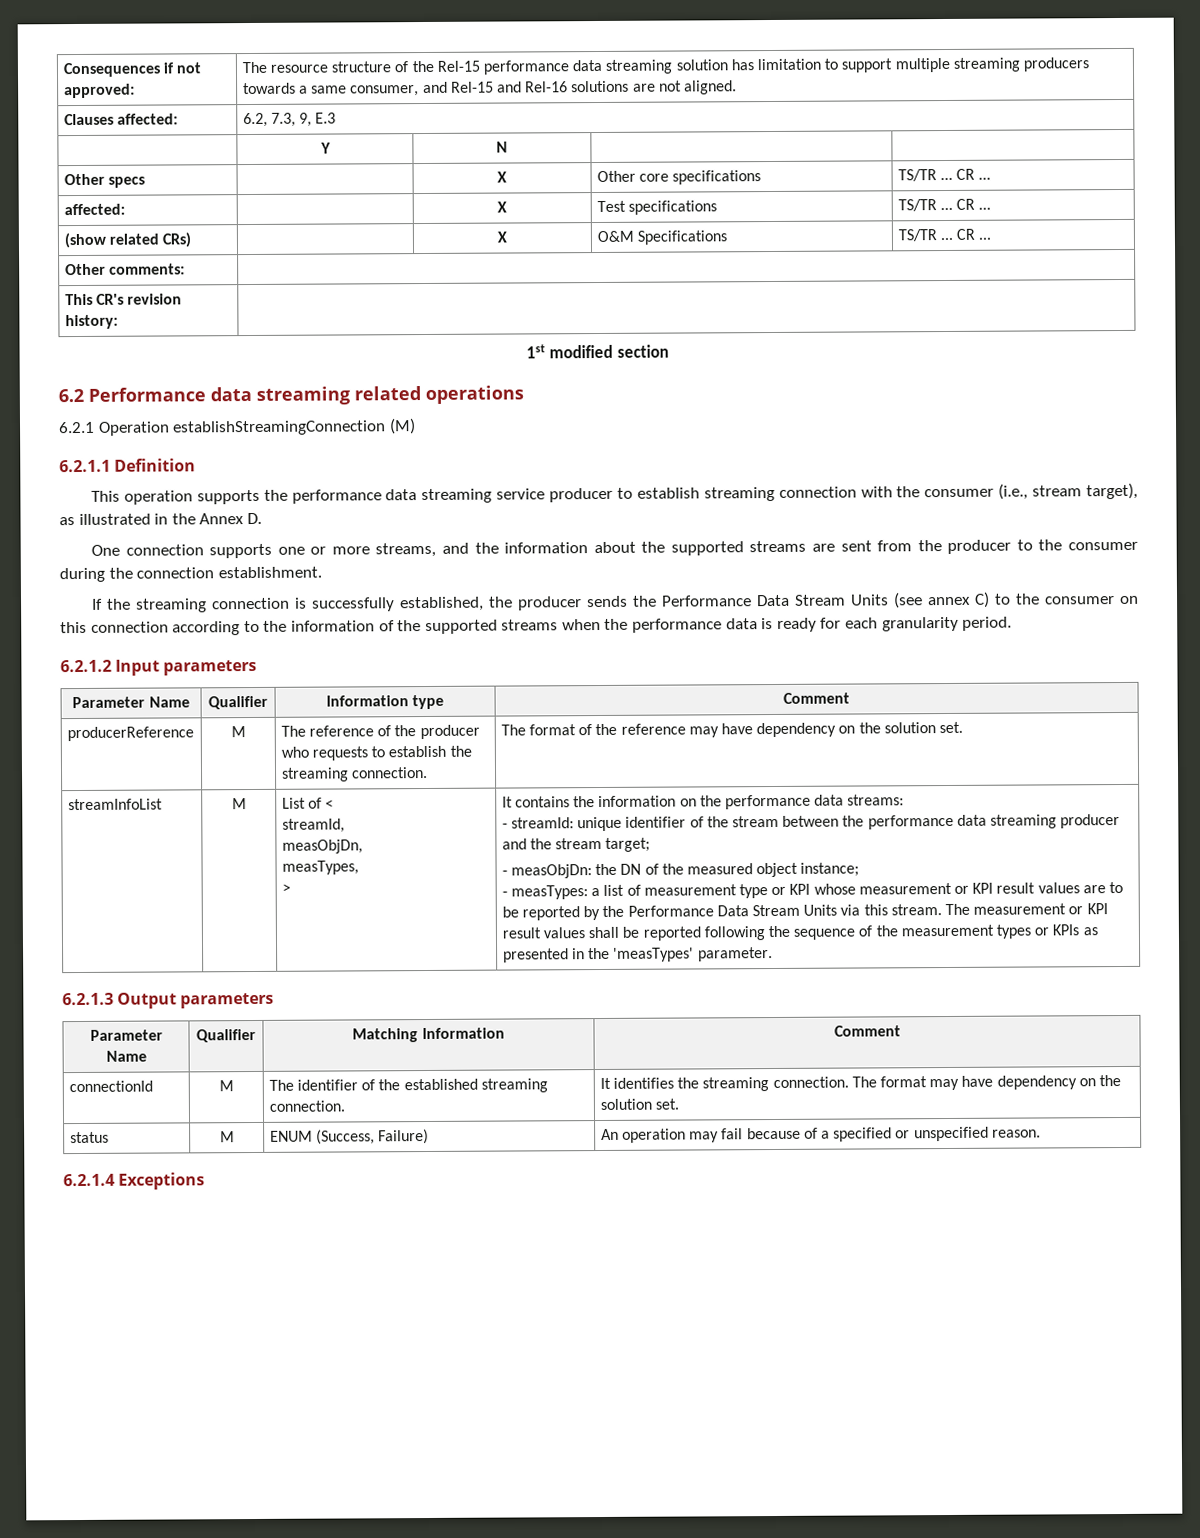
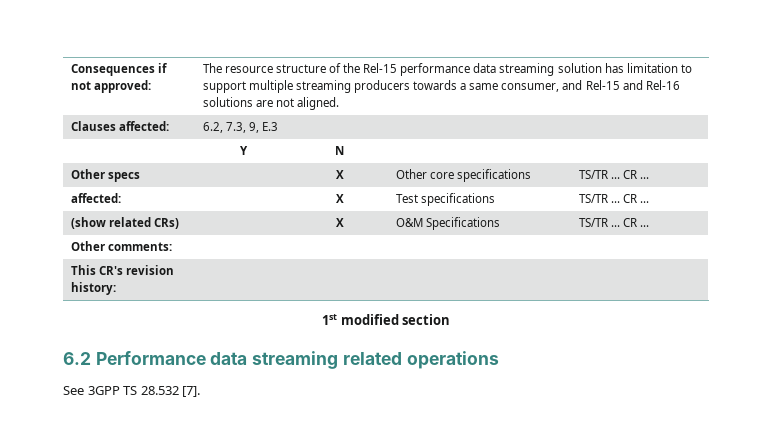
- 6.2.1 Operation establishStreamingConnection (M)
- 6.2.1.1 Definition
- This operation supports the performance data streaming service producer to establish streaming connection with the consumer (i.e., stream target), as illustrated in the Annex D.
- One connection supports one or more streams, and the information about the supported streams are sent from the producer to the consumer during the connection establishment.
- If the streaming connection is successfully established, the producer sends the Performance Data Stream Units (see annex C) to the consumer on this connection according to the information of the supported streams when the performance data is ready for each granularity period.
- 6.2.1.2 Input parameters
- Parameter Name | Qualifier | Information type | Comment
- producerReference | M | The reference of the producer who requests to establish the streaming connection. | The format of the reference may have dependency on the solution set.
- streamInfoList | M | List of <
- streamId,
- measObjDn,
- measTypes,
- > | It contains the information on the performance data streams:
- - streamId: unique identifier of the stream between the performance data streaming producer and the stream target;
- - measObjDn: the DN of the measured object instance;
- - measTypes: a list of measurement type or KPI whose measurement or KPI result values are to be reported by the Performance Data Stream Units via this stream. The measurement or KPI result values shall be reported following the sequence of the measurement types or KPIs as presented in the 'measTypes' parameter.
- 6.2.1.3 Output parameters
- Parameter Name | Qualifier | Matching Information | Comment
- connectionId | M | The identifier of the established streaming connection. | It identifies the streaming connection. The format may have dependency on the solution set.
- status | M | ENUM (Success, Failure) | An operation may fail because of a specified or unspecified reason.
- 6.2.1.4 Exceptions
+ See 3GPP TS 28.532 [7].

